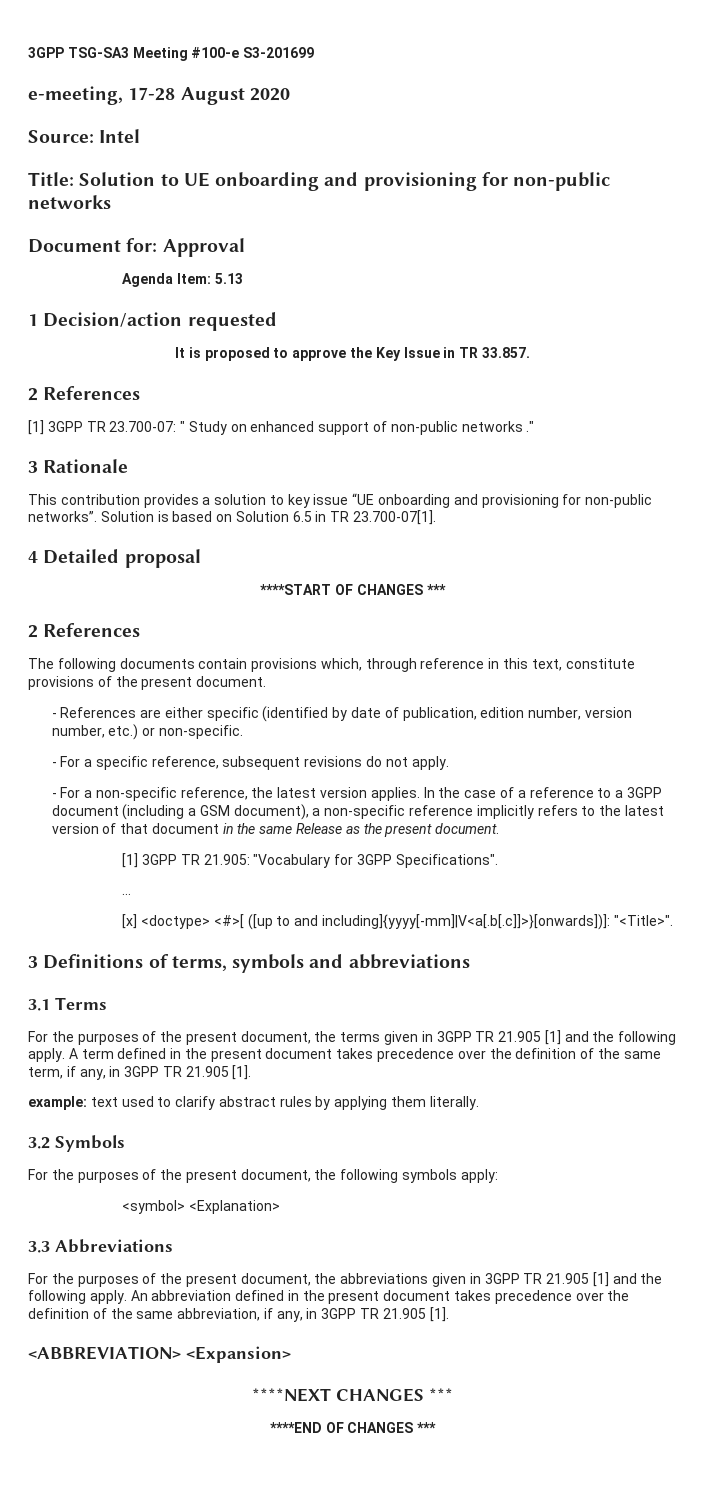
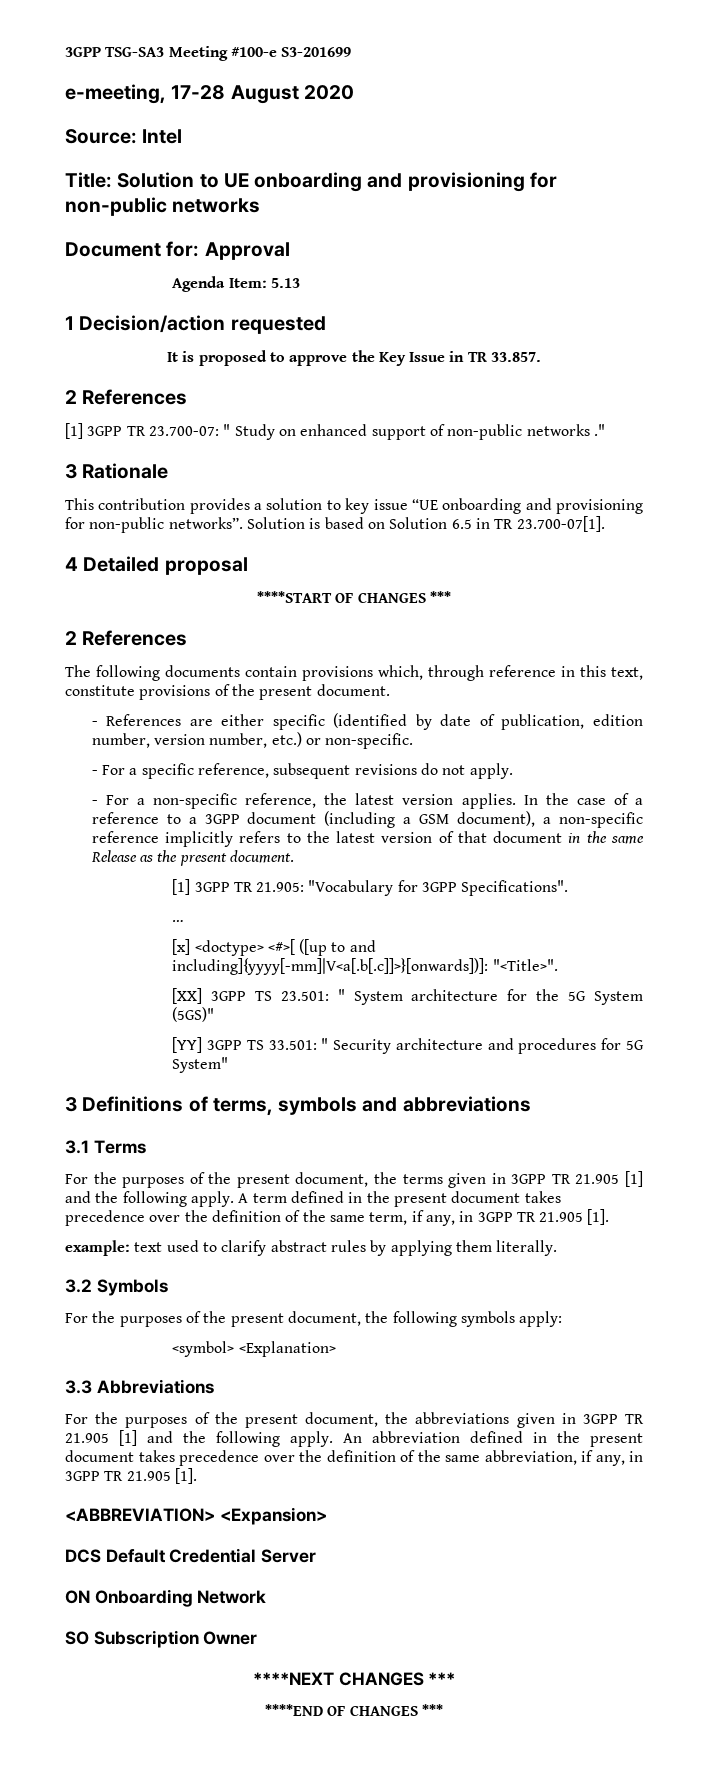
+ [XX] 3GPP TS 23.501: " System architecture for the 5G System (5GS)"
+ [YY] 3GPP TS 33.501: " Security architecture and procedures for 5G System"
+ DCS Default Credential Server
+ ON Onboarding Network
+ SO Subscription Owner

